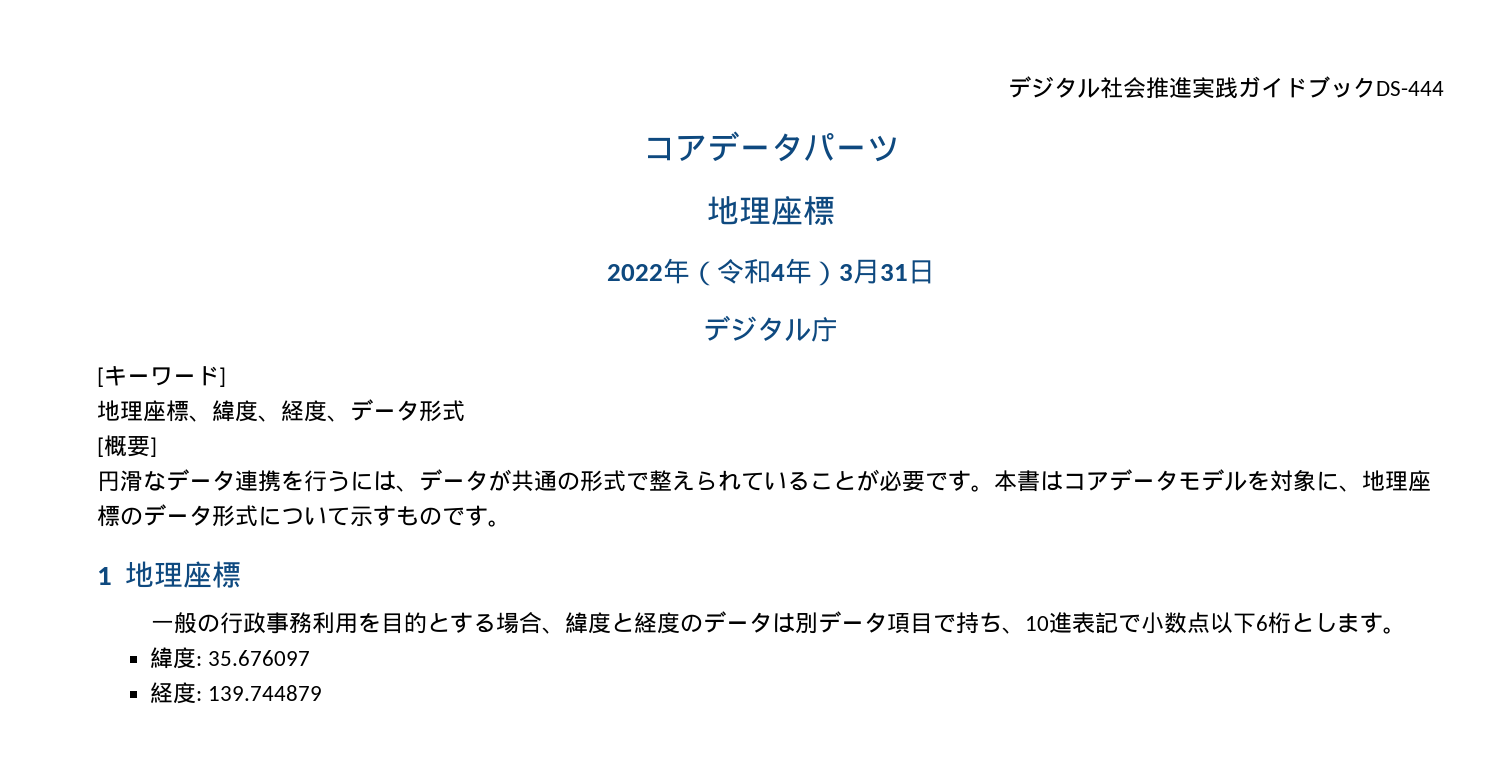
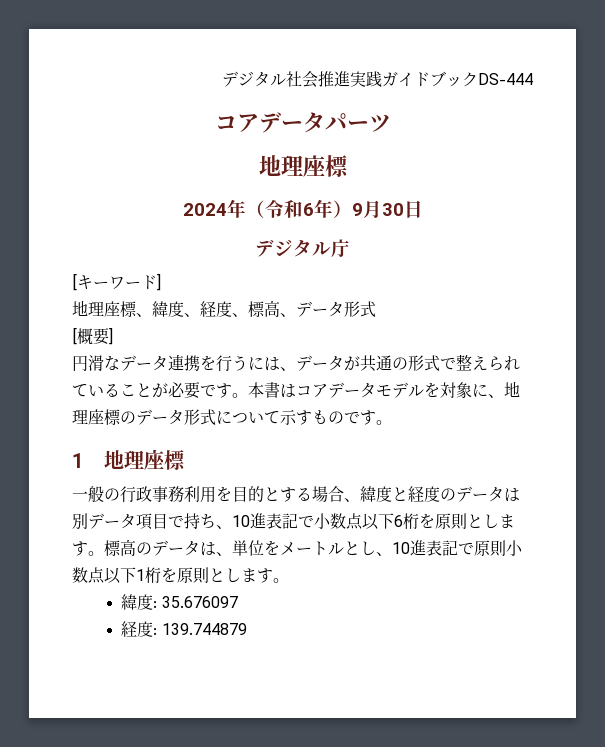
- 2022年（令和4年）3月31日
+ 2024年（令和6年）9月30日
- 地理座標、緯度、経度、データ形式
+ 地理座標、緯度、経度、標高、データ形式
- 一般の行政事務利用を目的とする場合、緯度と経度のデータは別データ項目で持ち、10進表記で小数点以下6桁とします。
+ 一般の行政事務利用を目的とする場合、緯度と経度のデータは別データ項目で持ち、10進表記で小数点以下6桁を原則とします。標高のデータは、単位をメートルとし、10進表記で原則小数点以下1桁を原則とします。

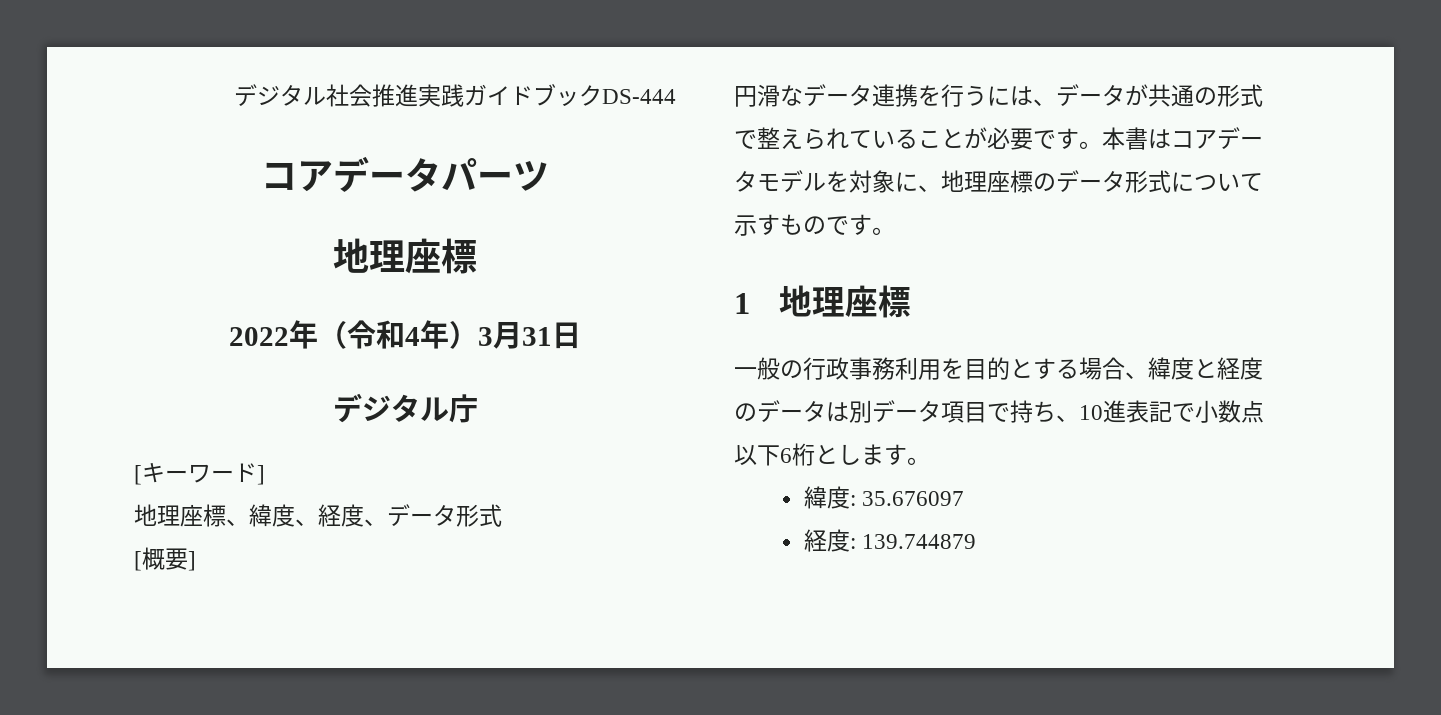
- 2024年（令和6年）9月30日
+ 2022年（令和4年）3月31日
- 地理座標、緯度、経度、標高、データ形式
+ 地理座標、緯度、経度、データ形式
- 一般の行政事務利用を目的とする場合、緯度と経度のデータは別データ項目で持ち、10進表記で小数点以下6桁を原則とします。標高のデータは、単位をメートルとし、10進表記で原則小数点以下1桁を原則とします。
+ 一般の行政事務利用を目的とする場合、緯度と経度のデータは別データ項目で持ち、10進表記で小数点以下6桁とします。

